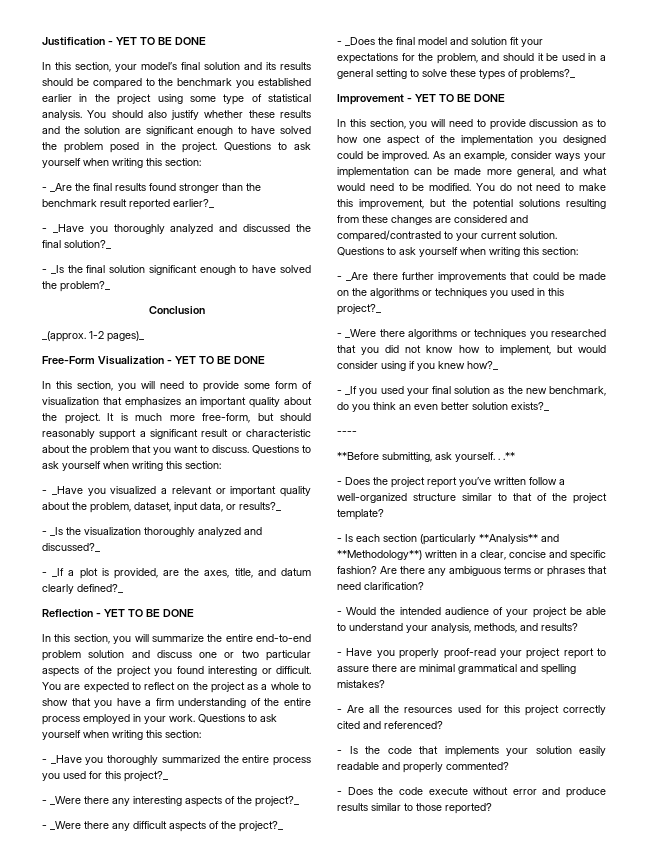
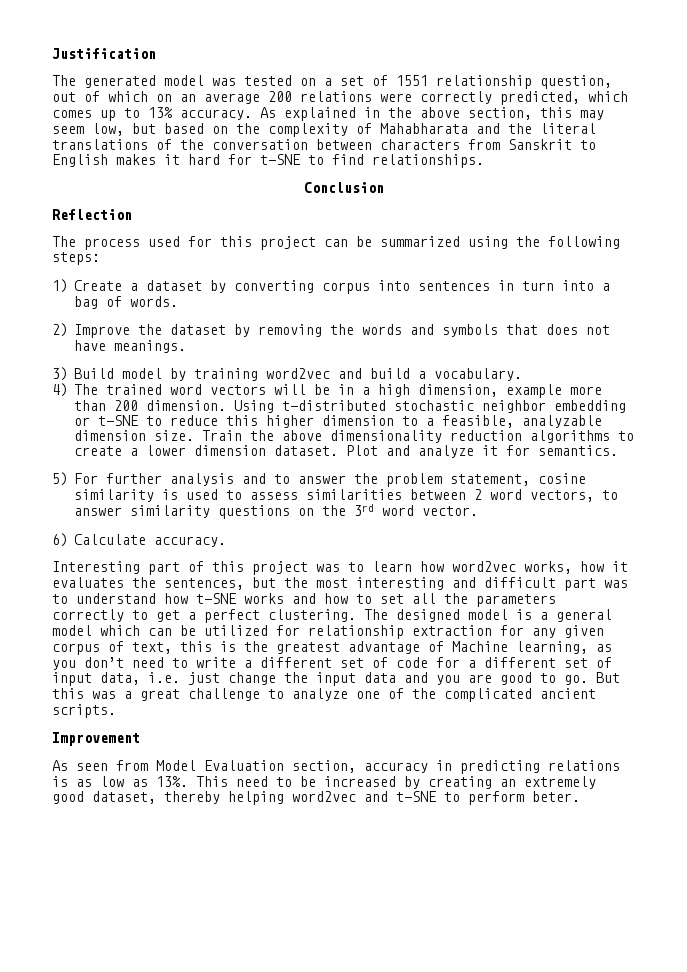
- Justification - YET TO BE DONE
- In this section, your model’s final solution and its results should be compared to the benchmark you established earlier in the project using some type of statistical analysis. You should also justify whether these results and the solution are significant enough to have solved the problem posed in the project. Questions to ask yourself when writing this section:
- - _Are the final results found stronger than the benchmark result reported earlier?_
- - _Have you thoroughly analyzed and discussed the final solution?_
- - _Is the final solution significant enough to have solved the problem?_
+ Justification
+ The generated model was tested on a set of 1551 relationship question, out of which on an average 200 relations were correctly predicted, which comes up to 13% accuracy. As explained in the above section, this may seem low, but based on the complexity of Mahabharata and the literal translations of the conversation between characters from Sanskrit to English makes it hard for t-SNE to find relationships.
  Conclusion
- _(approx. 1-2 pages)_
- Free-Form Visualization - YET TO BE DONE
- In this section, you will need to provide some form of visualization that emphasizes an important quality about the project. It is much more free-form, but should reasonably support a significant result or characteristic about the problem that you want to discuss. Questions to ask yourself when writing this section:
- - _Have you visualized a relevant or important quality about the problem, dataset, input data, or results?_
- - _Is the visualization thoroughly analyzed and discussed?_
- - _If a plot is provided, are the axes, title, and datum clearly defined?_
- Reflection - YET TO BE DONE
- In this section, you will summarize the entire end-to-end problem solution and discuss one or two particular aspects of the project you found interesting or difficult. You are expected to reflect on the project as a whole to show that you have a firm understanding of the entire process employed in your work. Questions to ask yourself when writing this section:
- - _Have you thoroughly summarized the entire process you used for this project?_
- - _Were there any interesting aspects of the project?_
- - _Were there any difficult aspects of the project?_
- - _Does the final model and solution fit your expectations for the problem, and should it be used in a general setting to solve these types of problems?_
- Improvement - YET TO BE DONE
- In this section, you will need to provide discussion as to how one aspect of the implementation you designed could be improved. As an example, consider ways your implementation can be made more general, and what would need to be modified. You do not need to make this improvement, but the potential solutions resulting from these changes are considered and compared/contrasted to your current solution. Questions to ask yourself when writing this section:
- - _Are there further improvements that could be made on the algorithms or techniques you used in this project?_
- - _Were there algorithms or techniques you researched that you did not know how to implement, but would consider using if you knew how?_
- - _If you used your final solution as the new benchmark, do you think an even better solution exists?_
- ----
- **Before submitting, ask yourself. . .**
- - Does the project report you’ve written follow a well-organized structure similar to that of the project template?
- - Is each section (particularly **Analysis** and **Methodology**) written in a clear, concise and specific fashion? Are there any ambiguous terms or phrases that need clarification?
- - Would the intended audience of your project be able to understand your analysis, methods, and results?
- - Have you properly proof-read your project report to assure there are minimal grammatical and spelling mistakes?
- - Are all the resources used for this project correctly cited and referenced?
- - Is the code that implements your solution easily readable and properly commented?
- - Does the code execute without error and produce results similar to those reported?
+ Reflection
+ The process used for this project can be summarized using the following steps:
+ 1) Create a dataset by converting corpus into sentences in turn into a bag of words.
+ 2) Improve the dataset by removing the words and symbols that does not have meanings.
+ 3) Build model by training word2vec and build a vocabulary.
+ 4) The trained word vectors will be in a high dimension, example more than 200 dimension. Using t-distributed stochastic neighbor embedding or t-SNE to reduce this higher dimension to a feasible, analyzable dimension size. Train the above dimensionality reduction algorithms to create a lower dimension dataset. Plot and analyze it for semantics.
+ 5) For further analysis and to answer the problem statement, cosine similarity is used to assess similarities between 2 word vectors, to answer similarity questions on the 3rd word vector.
+ 6) Calculate accuracy.
+ Interesting part of this project was to learn how word2vec works, how it evaluates the sentences, but the most interesting and difficult part was to understand how t-SNE works and how to set all the parameters correctly to get a perfect clustering. The designed model is a general model which can be utilized for relationship extraction for any given corpus of text, this is the greatest advantage of Machine learning, as you don’t need to write a different set of code for a different set of input data, i.e. just change the input data and you are good to go. But this was a great challenge to analyze one of the complicated ancient scripts.
+ Improvement
+ As seen from Model Evaluation section, accuracy in predicting relations is as low as 13%. This need to be increased by creating an extremely good dataset, thereby helping word2vec and t-SNE to perform beter.

